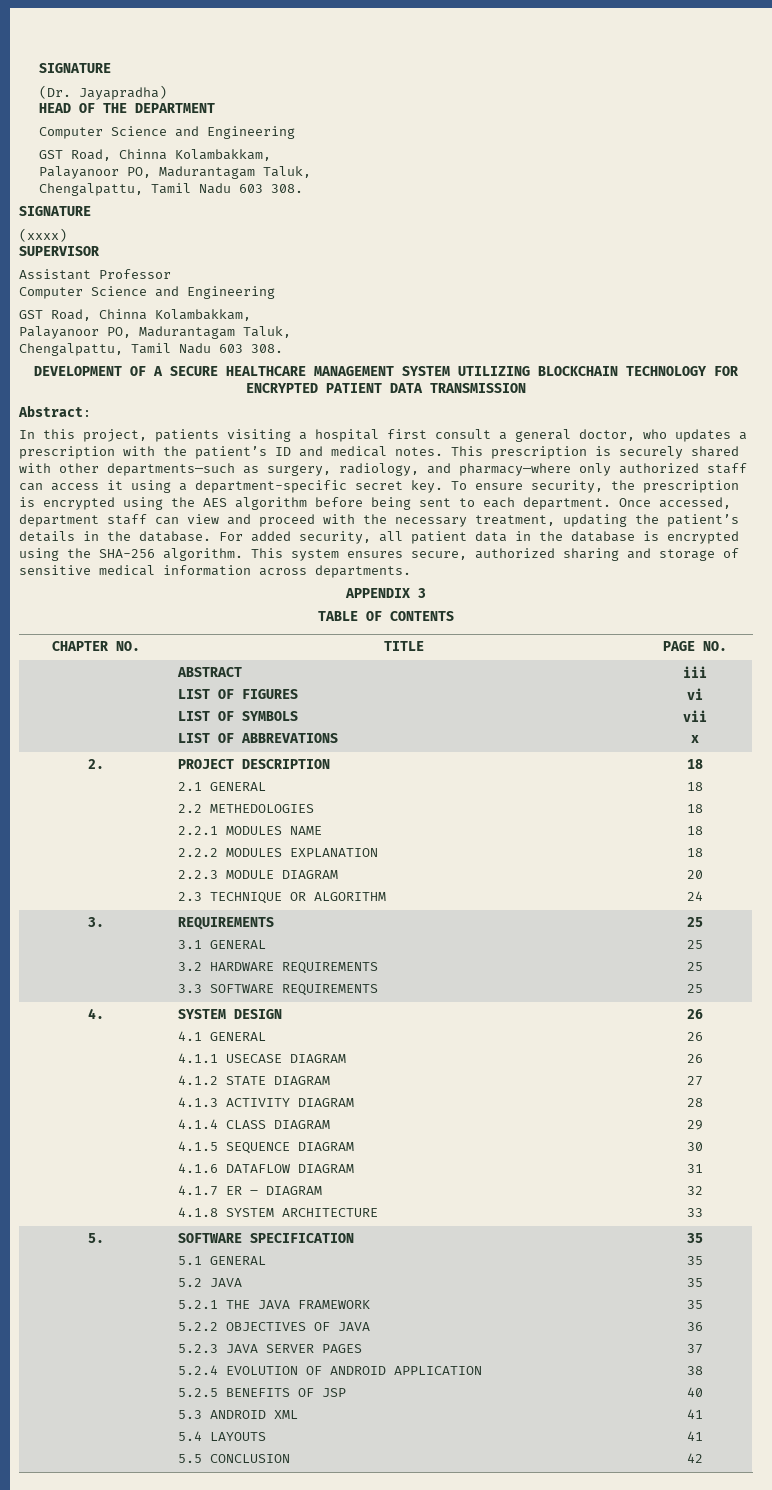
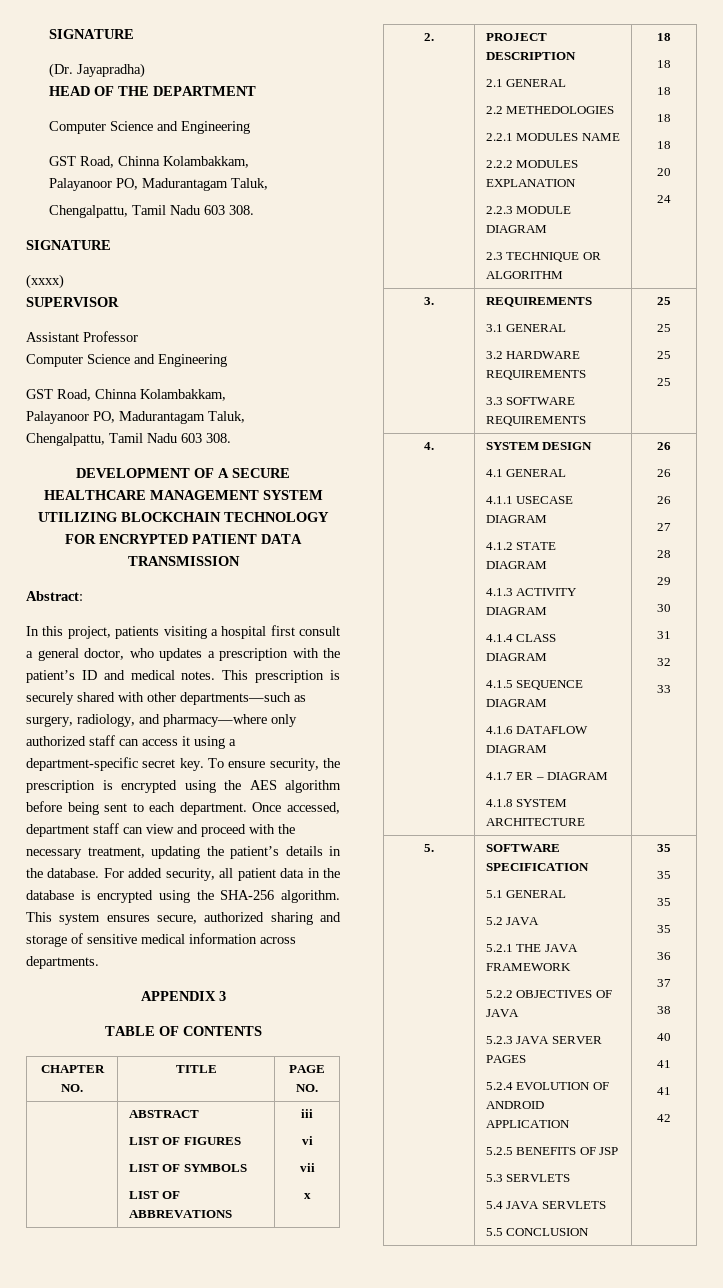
- 5.3 ANDROID XML
+ 5.3 SERVLETS
- 5.4 LAYOUTS
+ 5.4 JAVA SERVLETS

